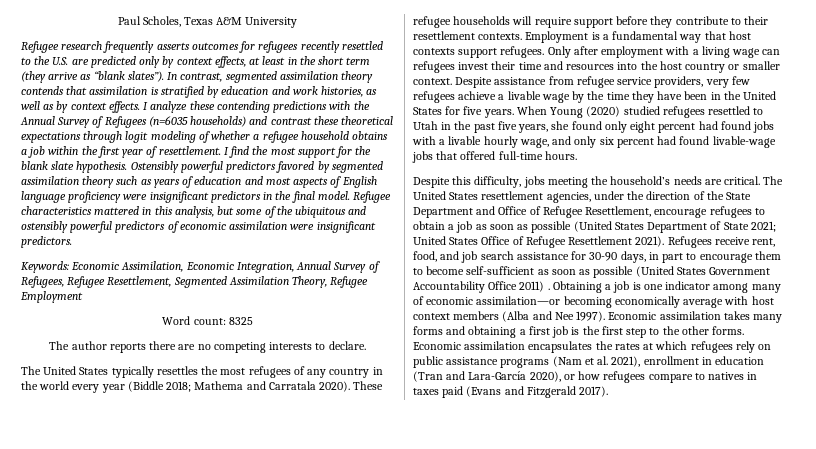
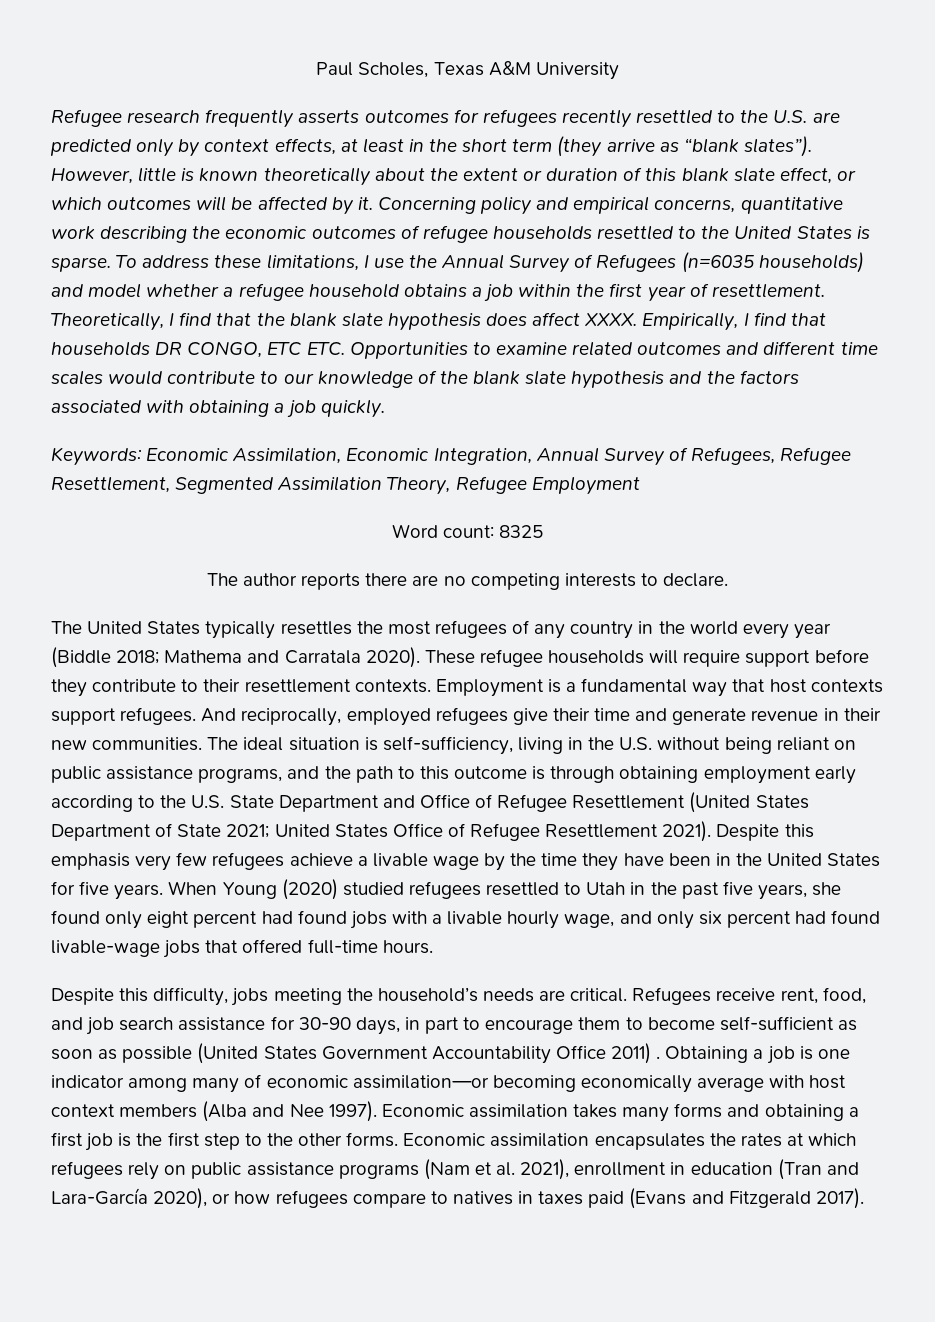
- In contrast, segmented assimilation theory contends that assimilation is stratified by education and work histories, as well as by context effects. I analyze these contending predictions with the Annual Survey of Refugees (n=6035 households) and contrast these theoretical expectations through logit modeling of whether a refugee household obtains a job within the first year of resettlement.
+ However, little is known theoretically about the extent or duration of this blank slate effect, or which outcomes will be affected by it. Concerning policy and empirical concerns, quantitative work describing the economic outcomes of refugee households resettled to the United States is sparse. To address these limitations, I use the Annual Survey of Refugees (n=6035 households) and model whether a refugee household obtains a job within the first year of resettlement.
- I find the most support for the blank slate hypothesis. Ostensibly powerful predictors favored by segmented assimilation theory such as years of education and most aspects of English language proficiency were insignificant predictors in the final model. Refugee characteristics mattered in this analysis, but some of the ubiquitous and ostensibly powerful predictors of economic assimilation were insignificant predictors.
+ Theoretically, I find that the blank slate hypothesis does affect XXXX. Empirically, I find that households DR CONGO, ETC ETC. Opportunities to examine related outcomes and different time scales would contribute to our knowledge of the blank slate hypothesis and the factors associated with obtaining a job quickly.
- Only after employment with a living wage can refugees invest their time and resources into the host country or smaller context. Despite assistance from refugee service providers, very few refugees achieve a livable wage by the time they have been in the United States for five years.
+ And reciprocally, employed refugees give their time and generate revenue in their new communities. The ideal situation is self-sufficiency, living in the U.S. without being reliant on public assistance programs, and the path to this outcome is through obtaining employment early according to the U.S. State Department and Office of Refugee Resettlement (United States Department of State 2021; United States Office of Refugee Resettlement 2021). Despite this emphasis very few refugees achieve a livable wage by the time they have been in the United States for five years.
- The United States resettlement agencies, under the direction of the State Department and Office of Refugee Resettlement, encourage refugees to obtain a job as soon as possible (United States Department of State 2021; United States Office of Refugee Resettlement 2021).

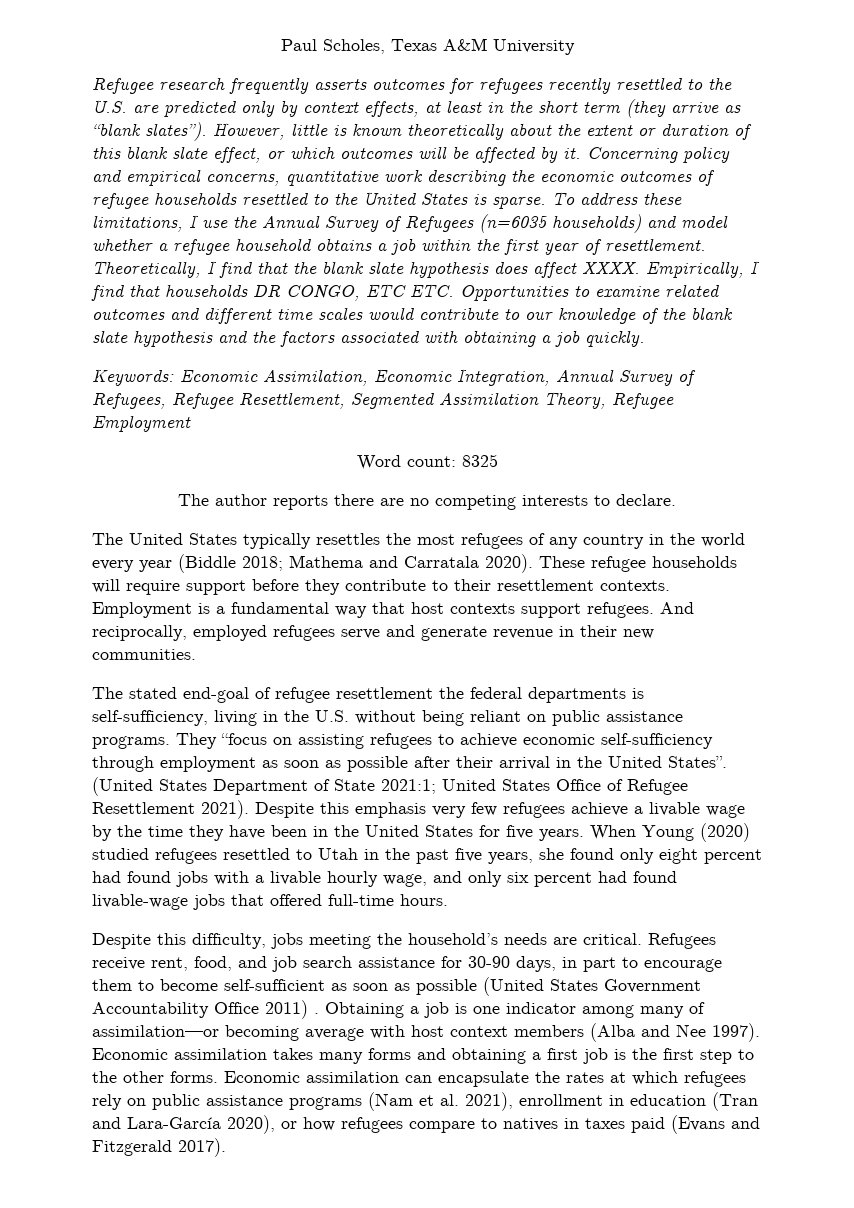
- And reciprocally, employed refugees give their time and generate revenue in their new communities. The ideal situation is self-sufficiency, living in the U.S. without being reliant on public assistance programs, and the path to this outcome is through obtaining employment early according to the U.S. State Department and Office of Refugee Resettlement (United States Department of State 2021; United States Office of Refugee Resettlement 2021).
+ And reciprocally, employed refugees serve and generate revenue in their new communities.
+ The stated end-goal of refugee resettlement the federal departments is self-sufficiency, living in the U.S. without being reliant on public assistance programs. They “focus on assisting refugees to achieve economic self-sufficiency through employment as soon as possible after their arrival in the United States”. (United States Department of State 2021:1; United States Office of Refugee Resettlement 2021).
- Obtaining a job is one indicator among many of economic assimilation—or becoming economically average with host context members (Alba and Nee 1997).
+ Obtaining a job is one indicator among many of assimilation—or becoming average with host context members (Alba and Nee 1997).
- Economic assimilation encapsulates the rates at which refugees rely on public assistance programs (Nam et al. 2021), enrollment in education (Tran and Lara-García 2020), or how refugees compare to natives in taxes paid (Evans and Fitzgerald 2017).
+ Economic assimilation can encapsulate the rates at which refugees rely on public assistance programs (Nam et al. 2021), enrollment in education (Tran and Lara-García 2020), or how refugees compare to natives in taxes paid (Evans and Fitzgerald 2017).

